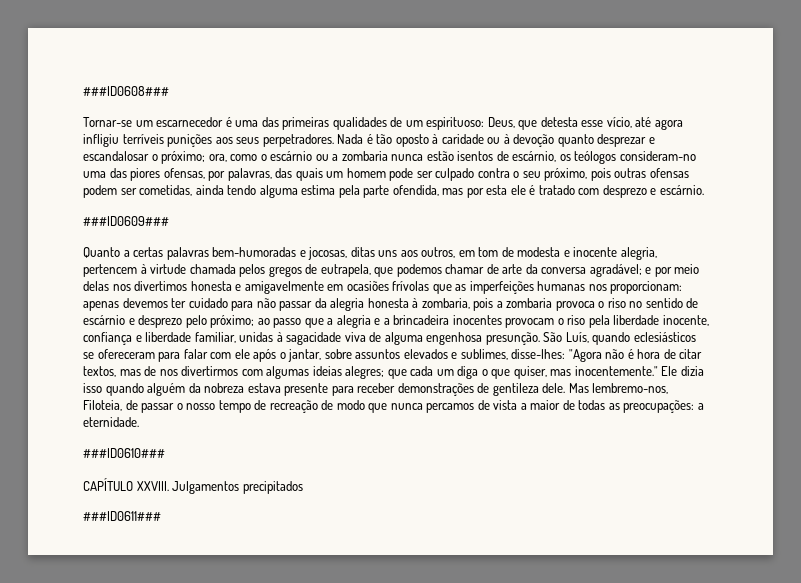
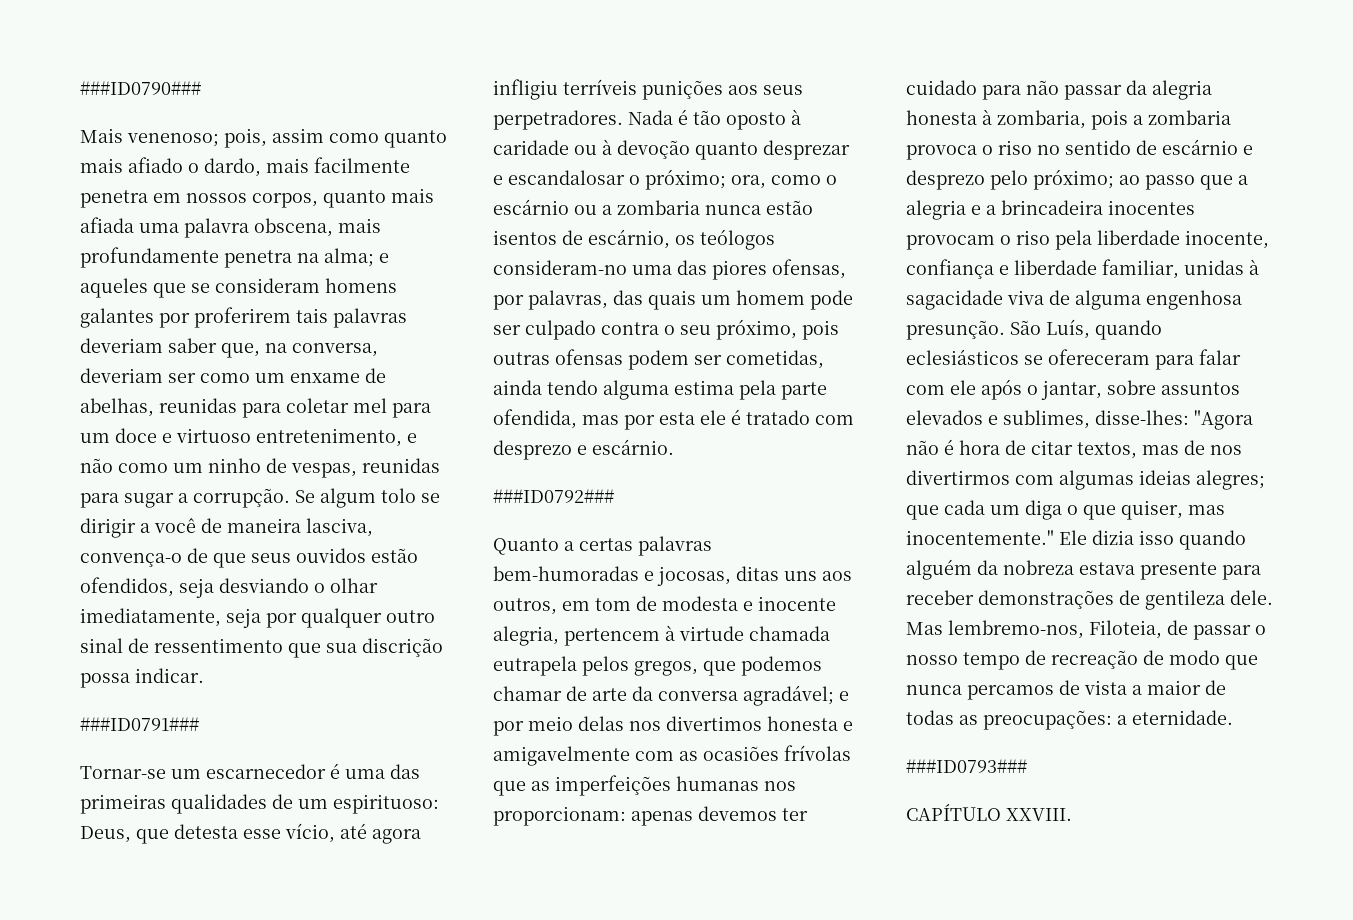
- ###ID0608###
+ ###ID0790###
+ Mais venenoso; pois, assim como quanto mais afiado o dardo, mais facilmente penetra em nossos corpos, quanto mais afiada uma palavra obscena, mais profundamente penetra na alma; e aqueles que se consideram homens galantes por proferirem tais palavras deveriam saber que, na conversa, deveriam ser como um enxame de abelhas, reunidas para coletar mel para um doce e virtuoso entretenimento, e não como um ninho de vespas, reunidas para sugar a corrupção. Se algum tolo se dirigir a você de maneira lasciva, convença-o de que seus ouvidos estão ofendidos, seja desviando o olhar imediatamente, seja por qualquer outro sinal de ressentimento que sua discrição possa indicar.
+ ###ID0791###
- ###ID0609###
+ ###ID0792###
- Quanto a certas palavras bem-humoradas e jocosas, ditas uns aos outros, em tom de modesta e inocente alegria, pertencem à virtude chamada pelos gregos de eutrapela, que podemos chamar de arte da conversa agradável;
+ Quanto a certas palavras bem-humoradas e jocosas, ditas uns aos outros, em tom de modesta e inocente alegria, pertencem à virtude chamada eutrapela pelos gregos, que podemos chamar de arte da conversa agradável;
- e por meio delas nos divertimos honesta e amigavelmente em ocasiões frívolas que as imperfeições humanas nos proporcionam:
+ e por meio delas nos divertimos honesta e amigavelmente com as ocasiões frívolas que as imperfeições humanas nos proporcionam:
- ###ID0610###
+ ###ID0793###
- Julgamentos precipitados
- ###ID0611###

